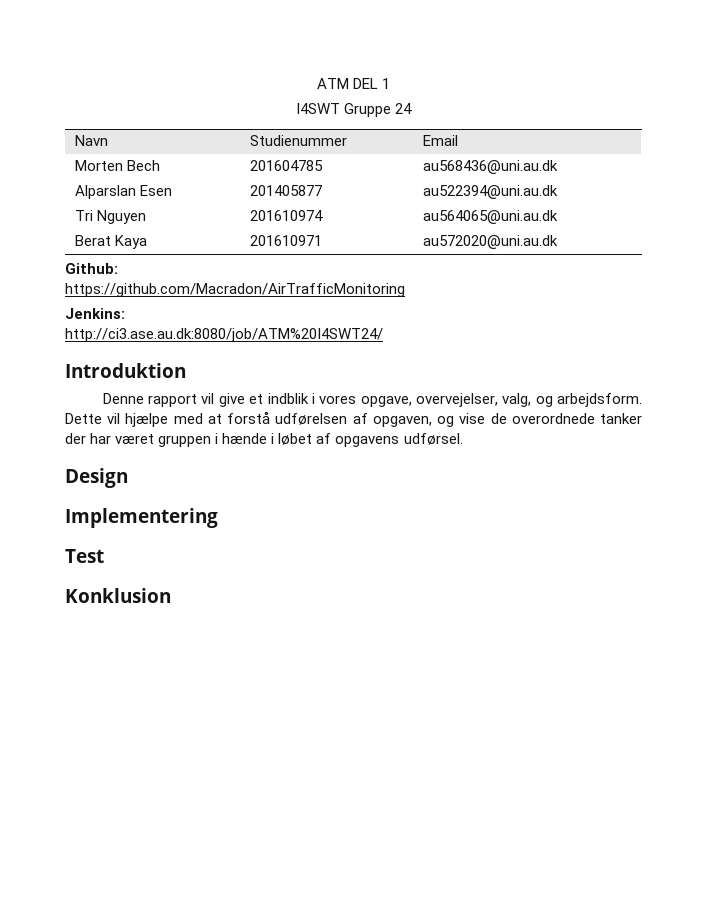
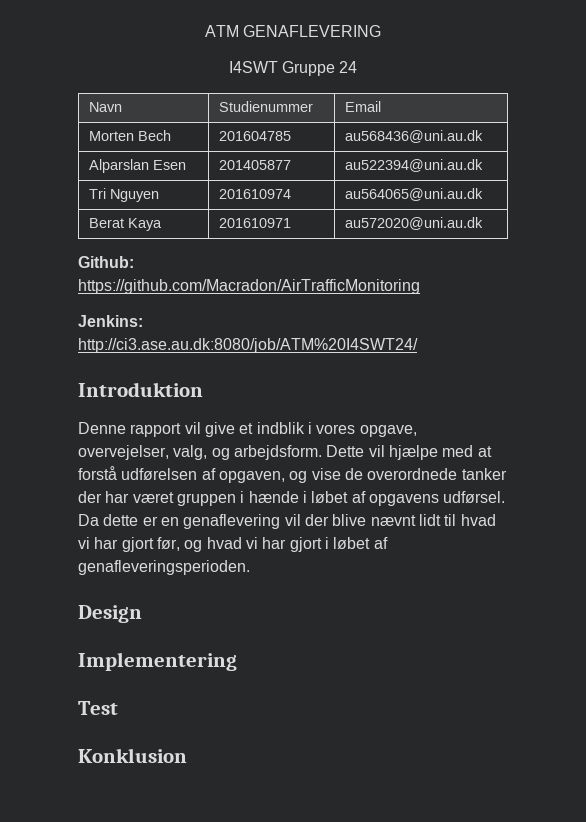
- ATM DEL 1
+ ATM GENAFLEVERING
+ Da dette er en genaflevering vil der blive nævnt lidt til hvad vi har gjort før, og hvad vi har gjort i løbet af genafleveringsperioden.

